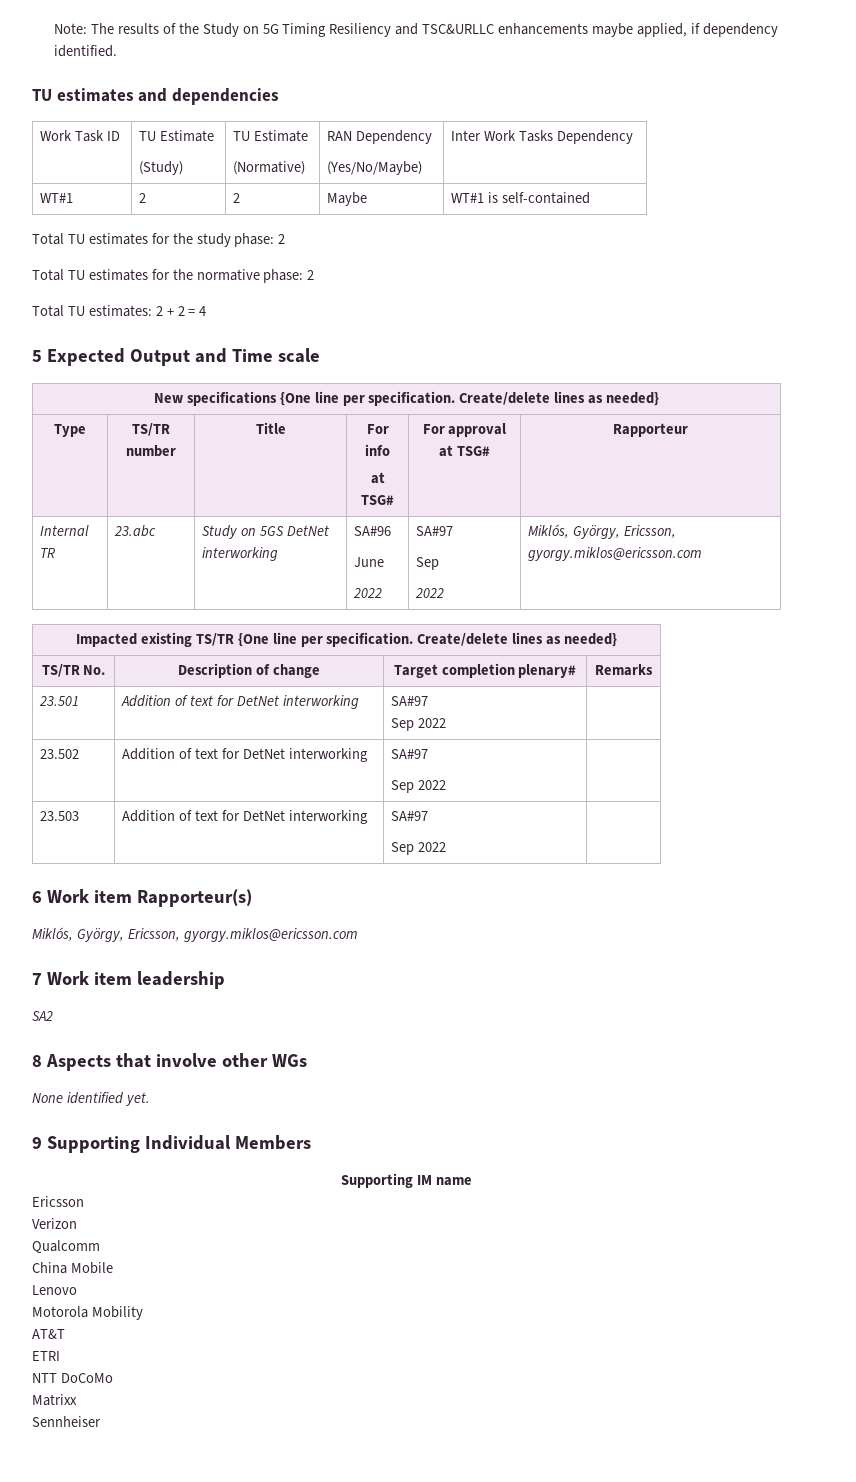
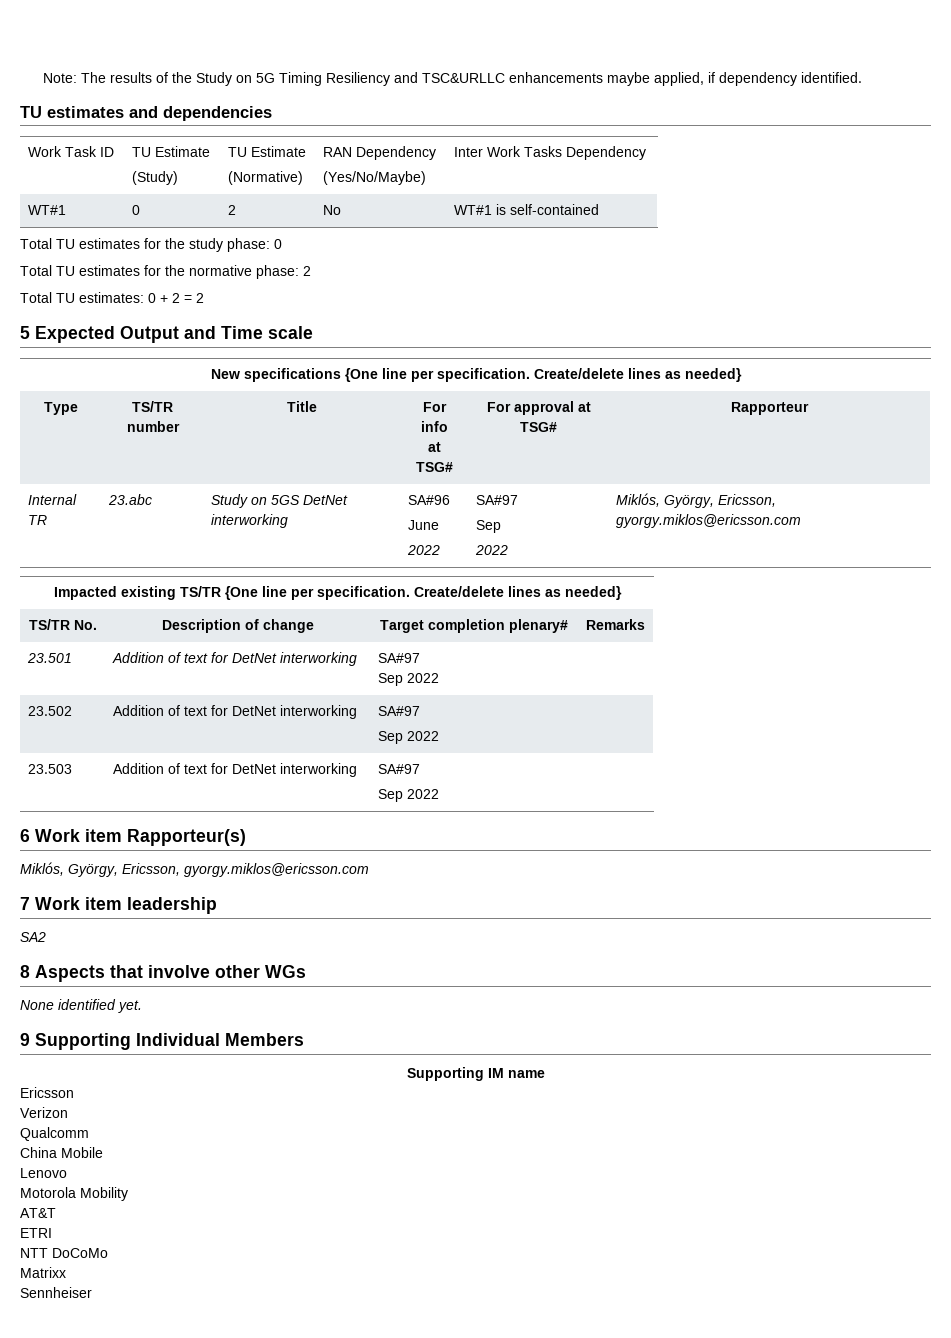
- WT#1 | 2 | 2 | Maybe | WT#1 is self-contained
+ WT#1 | 0 | 2 | No | WT#1 is self-contained
- Total TU estimates for the study phase: 2
+ Total TU estimates for the study phase: 0
- Total TU estimates: 2 + 2 = 4
+ Total TU estimates: 0 + 2 = 2

